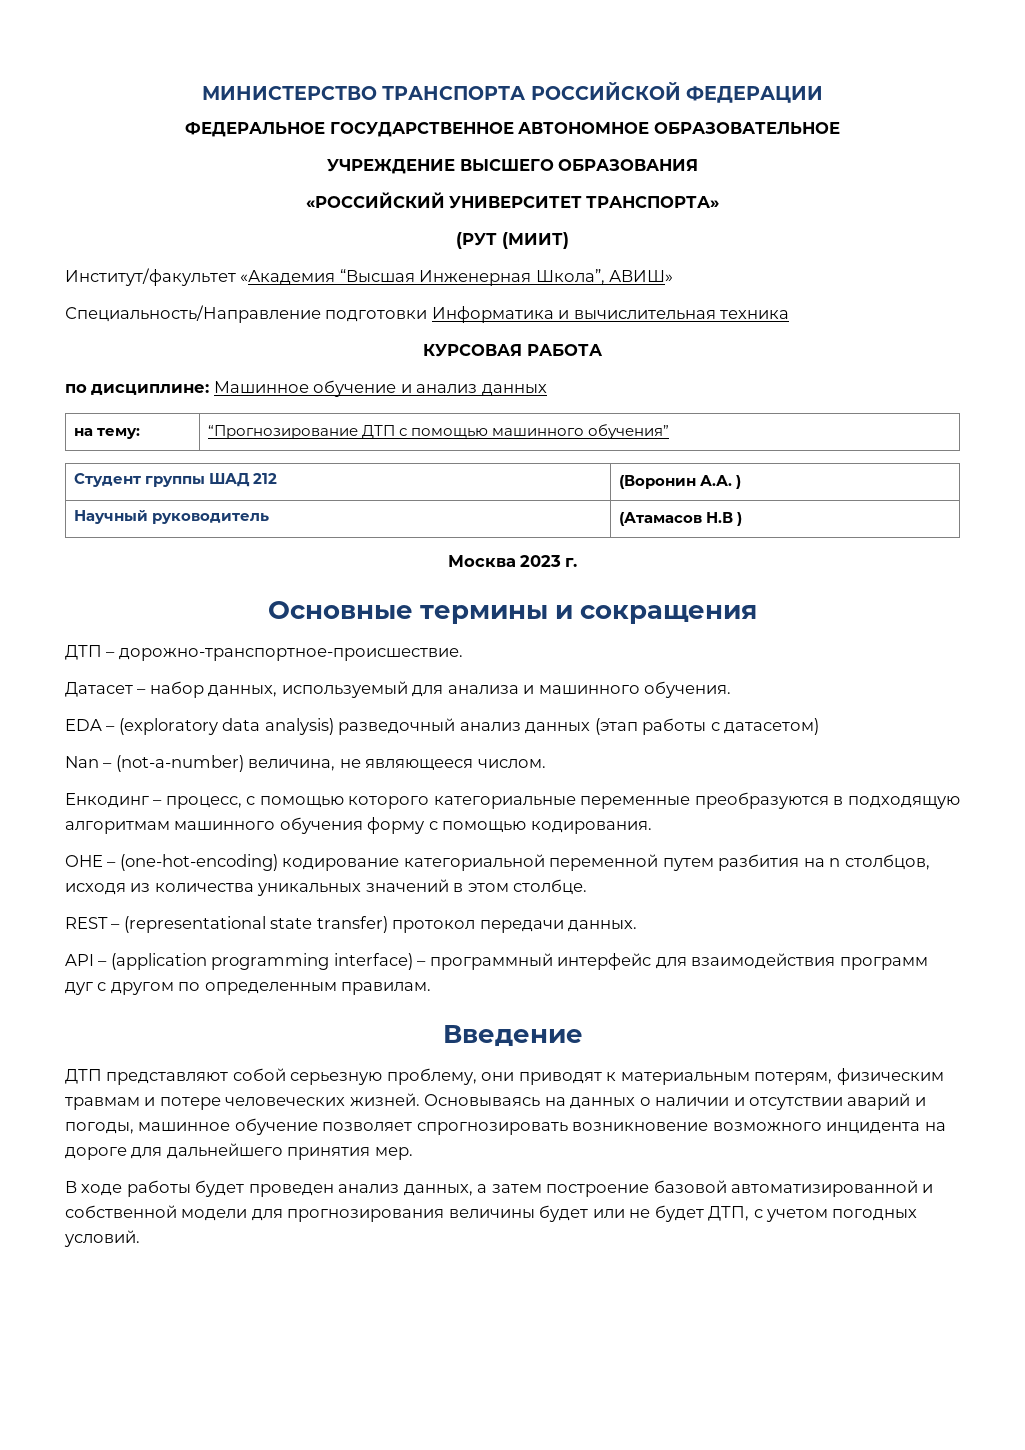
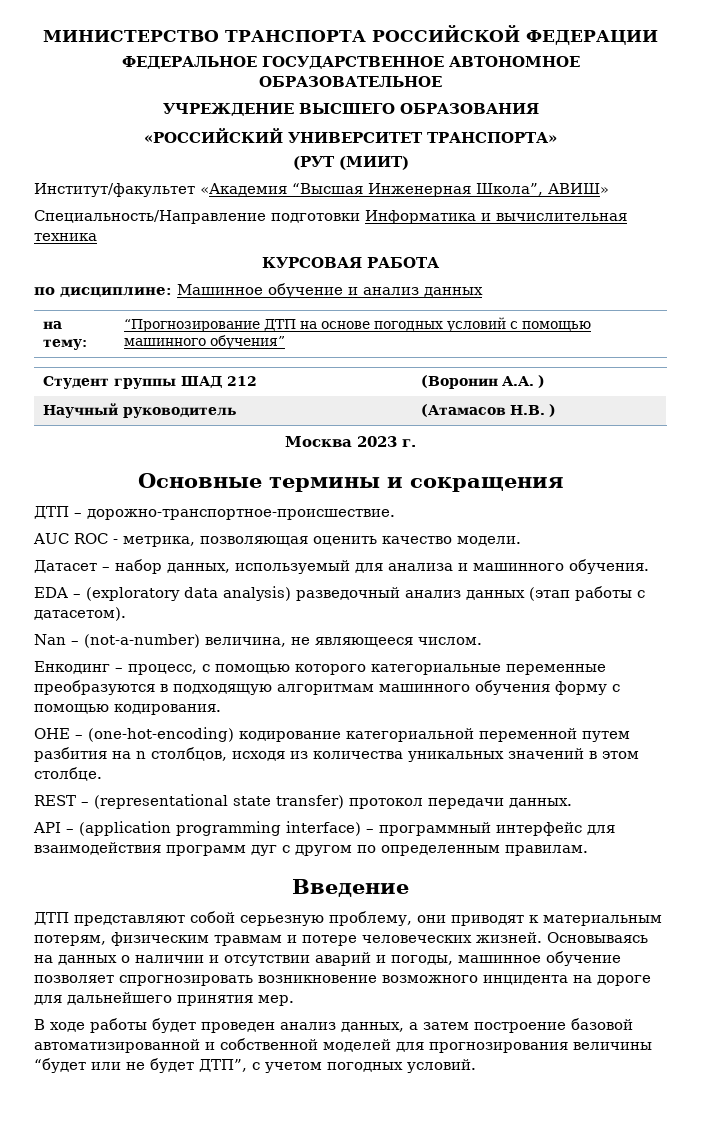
- на тему: | “Прогнозирование ДТП с помощью машинного обучения”
+ на тему: | “Прогнозирование ДТП на основе погодных условий с помощью машинного обучения”
- Научный руководитель | (Атамасов Н.В )
+ Научный руководитель | (Атамасов Н.В. )
+ AUC ROC - метрика, позволяющая оценить качество модели.
- EDA – (exploratory data analysis) разведочный анализ данных (этап работы с датасетом)
+ EDA – (exploratory data analysis) разведочный анализ данных (этап работы с датасетом).
- В ходе работы будет проведен анализ данных, а затем построение базовой автоматизированной и собственной модели для прогнозирования величины будет или не будет ДТП, с учетом погодных условий.
+ В ходе работы будет проведен анализ данных, а затем построение базовой автоматизированной и собственной моделей для прогнозирования величины “будет или не будет ДТП”, с учетом погодных условий.

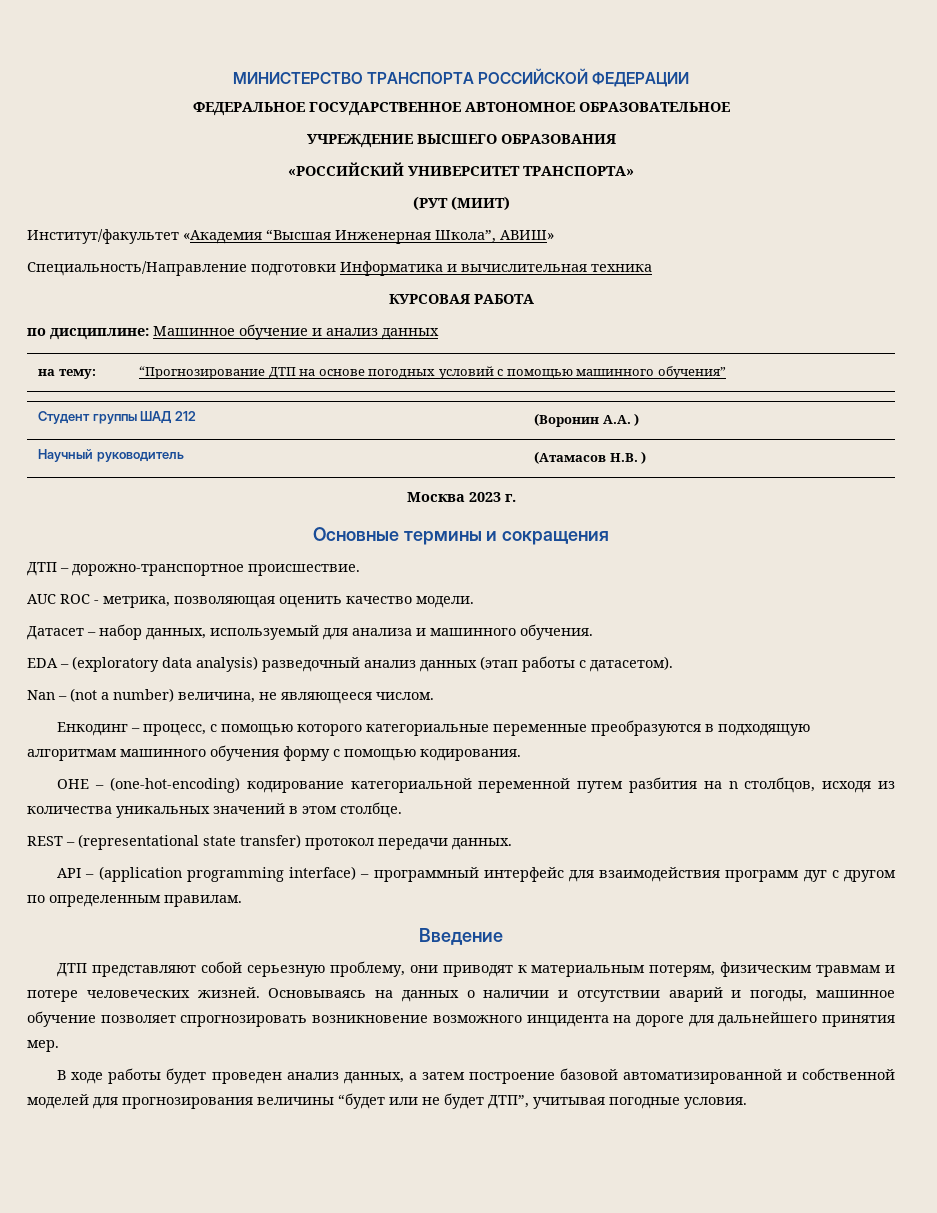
- ДТП – дорожно-транспортное-происшествие.
+ ДТП – дорожно-транспортное происшествие.
- Nan – (not-a-number) величина, не являющееся числом.
+ Nan – (not a number) величина, не являющееся числом.
- В ходе работы будет проведен анализ данных, а затем построение базовой автоматизированной и собственной моделей для прогнозирования величины “будет или не будет ДТП”, с учетом погодных условий.
+ В ходе работы будет проведен анализ данных, а затем построение базовой автоматизированной и собственной моделей для прогнозирования величины “будет или не будет ДТП”, учитывая погодные условия.

